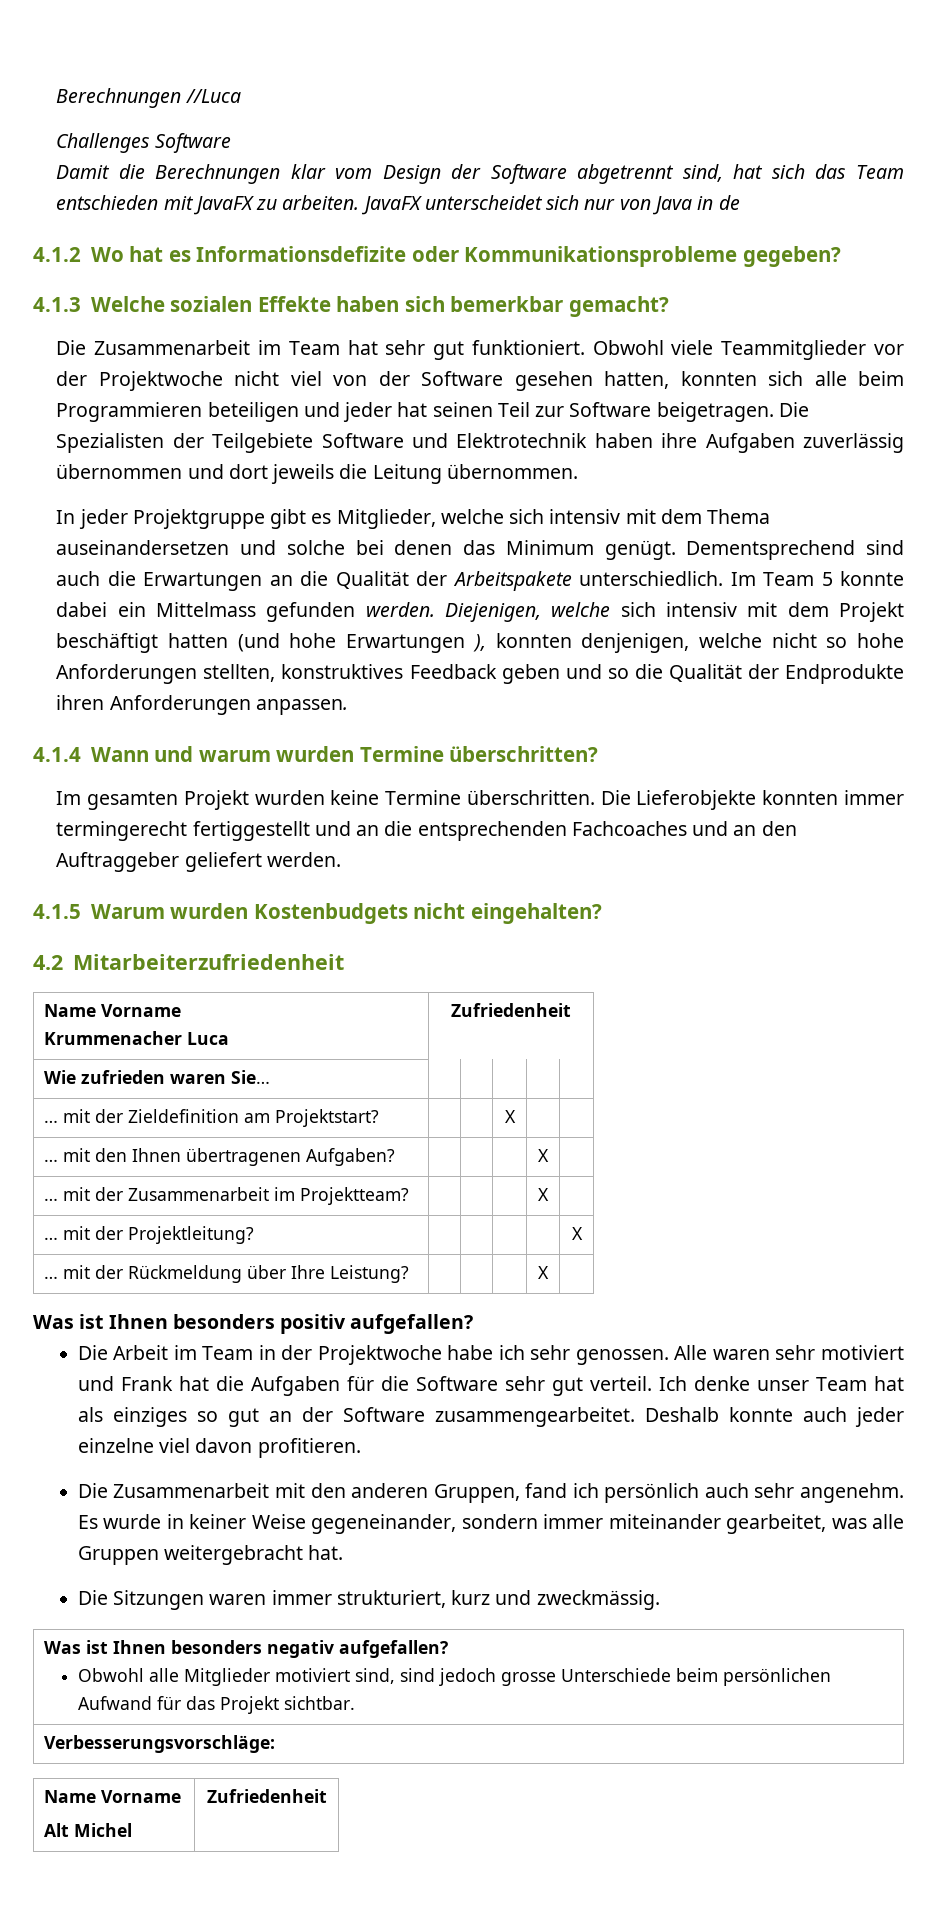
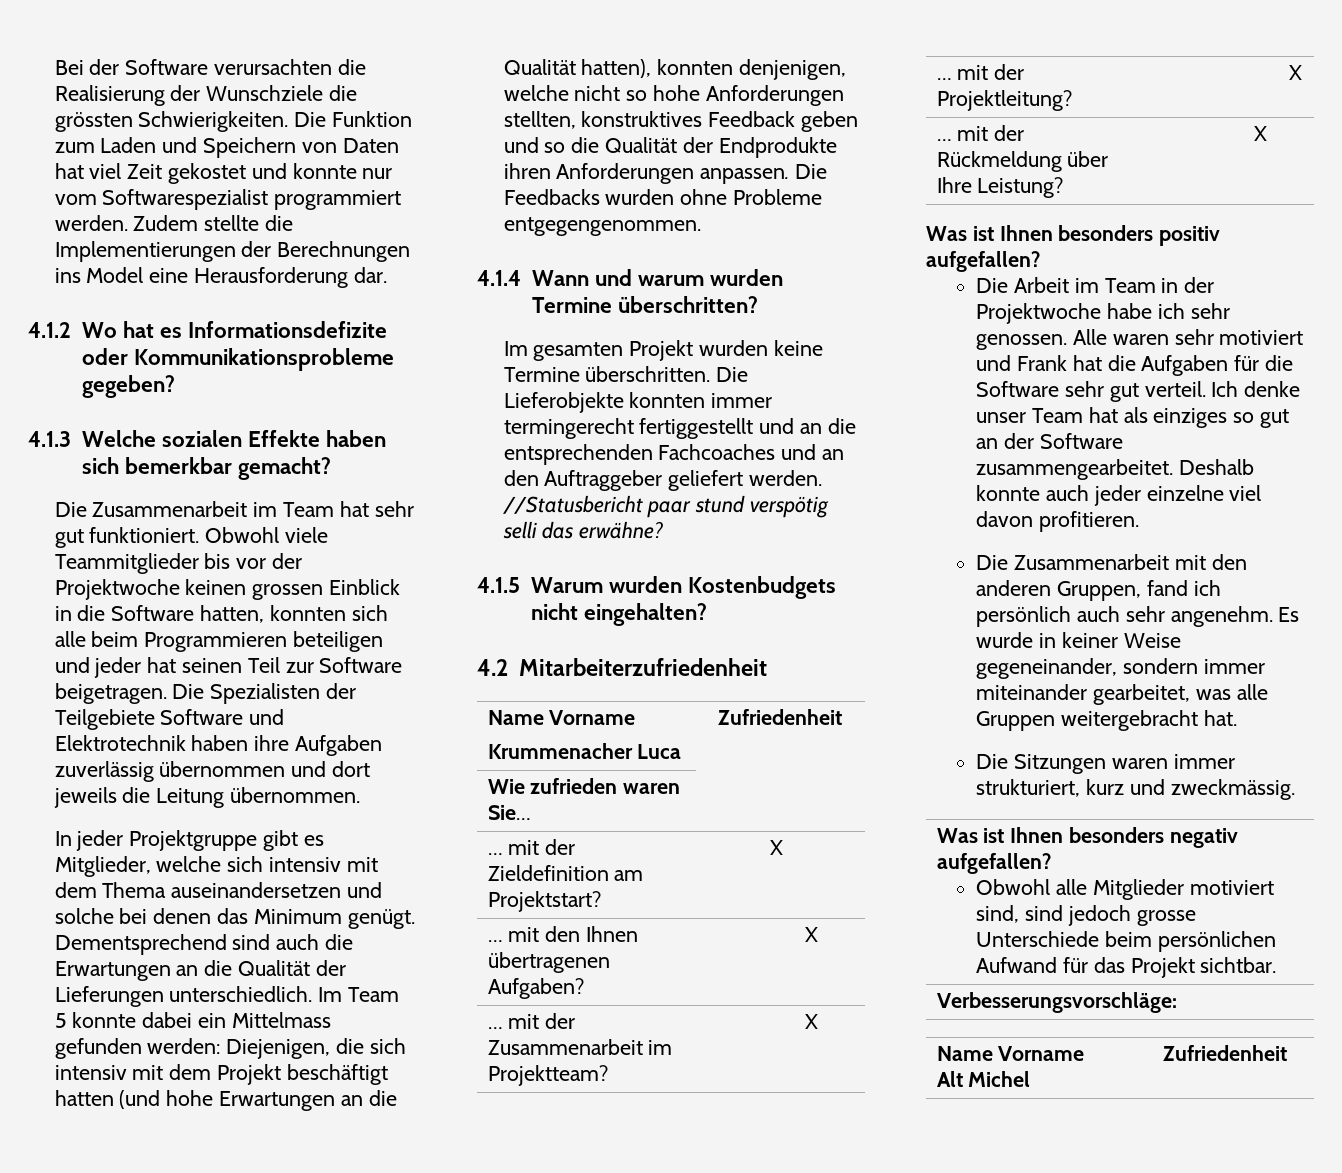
- Berechnungen //Luca
- Challenges Software
- Damit die Berechnungen klar vom Design der Software abgetrennt sind, hat sich das Team entschieden mit JavaFX zu arbeiten. JavaFX unterscheidet sich nur von Java in de
+ Bei der Software verursachten die Realisierung der Wunschziele die grössten Schwierigkeiten. Die Funktion zum Laden und Speichern von Daten hat viel Zeit gekostet und konnte nur vom Softwarespezialist programmiert werden. Zudem stellte die Implementierungen der Berechnungen ins Model eine Herausforderung dar.
- Obwohl viele Teammitglieder vor der Projektwoche nicht viel von der Software gesehen hatten, konnten sich alle beim Programmieren beteiligen und jeder hat seinen Teil zur Software beigetragen.
+ Obwohl viele Teammitglieder bis vor der Projektwoche keinen grossen Einblick in die Software hatten, konnten sich alle beim Programmieren beteiligen und jeder hat seinen Teil zur Software beigetragen.
- Dementsprechend sind auch die Erwartungen an die Qualität der Arbeitspakete unterschiedlich.
+ Dementsprechend sind auch die Erwartungen an die Qualität der Lieferungen unterschiedlich.
- Im Team 5 konnte dabei ein Mittelmass gefunden werden. Diejenigen, welche sich intensiv mit dem Projekt beschäftigt hatten (und hohe Erwartungen ), konnten denjenigen, welche nicht so hohe Anforderungen stellten, konstruktives Feedback geben und so die Qualität der Endprodukte ihren Anforderungen anpassen.
+ Im Team 5 konnte dabei ein Mittelmass gefunden werden: Diejenigen, die sich intensiv mit dem Projekt beschäftigt hatten (und hohe Erwartungen an die Qualität hatten), konnten denjenigen, welche nicht so hohe Anforderungen stellten, konstruktives Feedback geben und so die Qualität der Endprodukte ihren Anforderungen anpassen. Die Feedbacks wurden ohne Probleme entgegengenommen.
+ //Statusbericht paar stund verspötig selli das erwähne?

